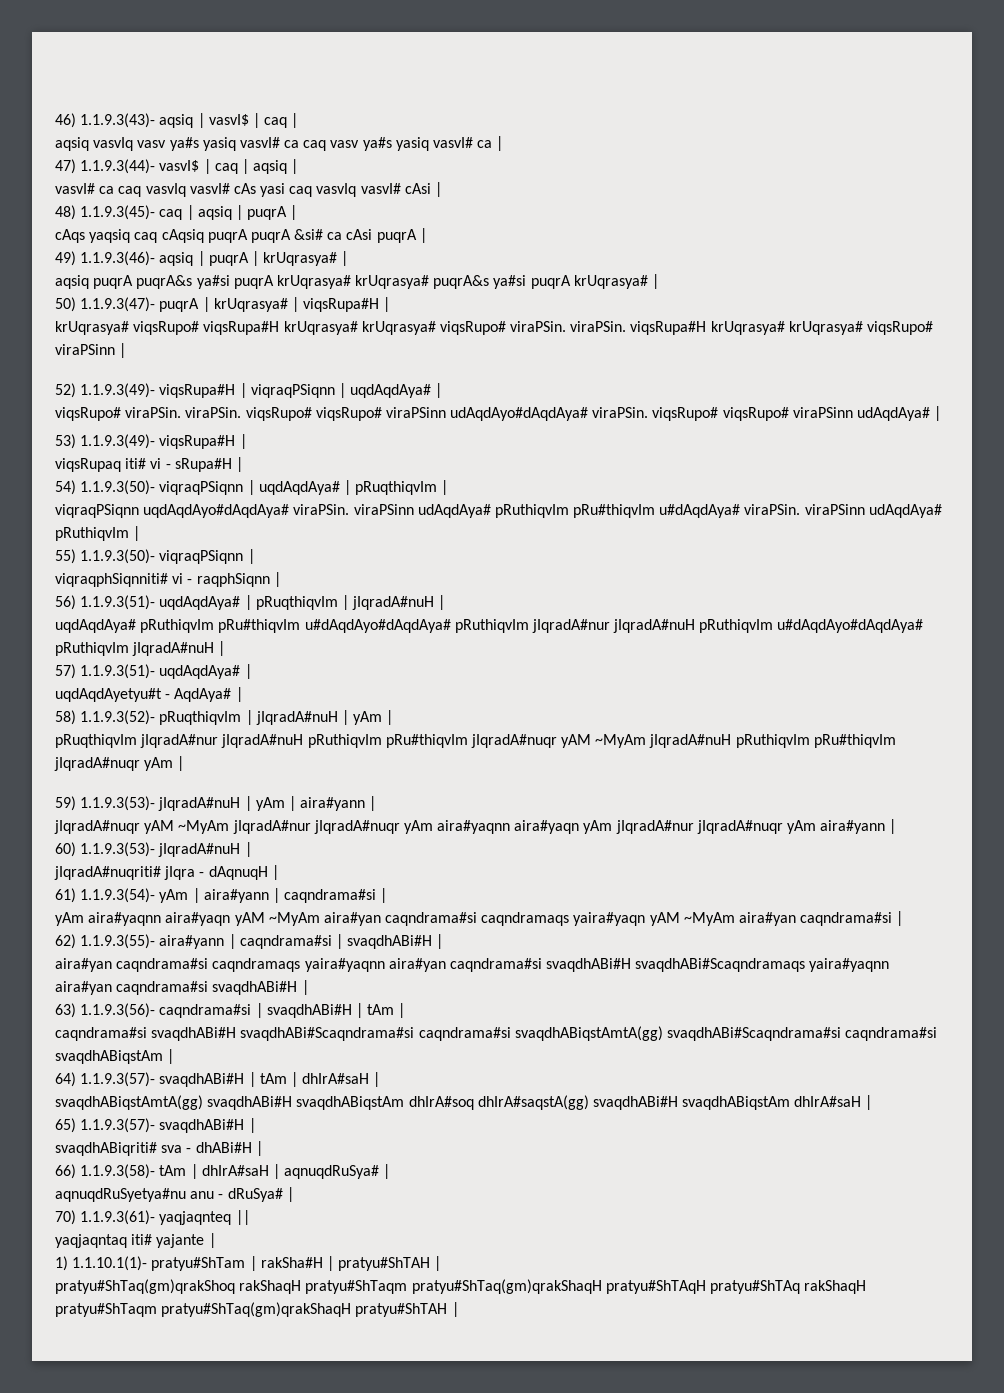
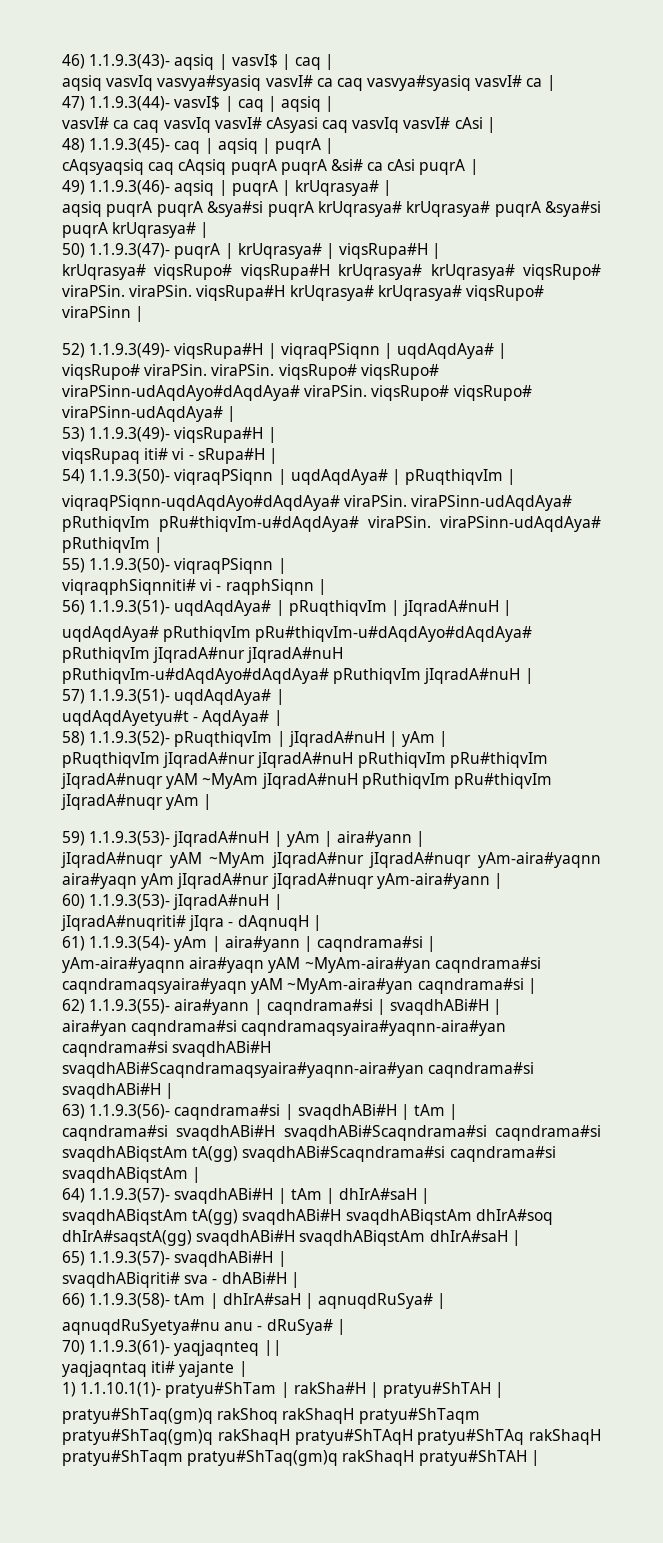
- aqsiq vasvIq vasv ya#s yasiq vasvI# ca caq vasv ya#s yasiq vasvI# ca |
+ aqsiq vasvIq vasvya#syasiq vasvI# ca caq vasvya#syasiq vasvI# ca |
- vasvI# ca caq vasvIq vasvI# cAs yasi caq vasvIq vasvI# cAsi |
+ vasvI# ca caq vasvIq vasvI# cAsyasi caq vasvIq vasvI# cAsi |
- cAqs yaqsiq caq cAqsiq puqrA puqrA &si# ca cAsi puqrA |
+ cAqsyaqsiq caq cAqsiq puqrA puqrA &si# ca cAsi puqrA |
- aqsiq puqrA puqrA&s ya#si puqrA krUqrasya# krUqrasya# puqrA&s ya#si puqrA krUqrasya# |
+ aqsiq puqrA puqrA &sya#si puqrA krUqrasya# krUqrasya# puqrA &sya#si puqrA krUqrasya# |
- viqsRupo# viraPSin. viraPSin. viqsRupo# viqsRupo# viraPSinn udAqdAyo#dAqdAya# viraPSin. viqsRupo# viqsRupo# viraPSinn udAqdAya# |
+ viqsRupo# viraPSin. viraPSin. viqsRupo# viqsRupo# viraPSinn-udAqdAyo#dAqdAya# viraPSin. viqsRupo# viqsRupo# viraPSinn-udAqdAya# |
- viqraqPSiqnn uqdAqdAyo#dAqdAya# viraPSin. viraPSinn udAqdAya# pRuthiqvIm pRu#thiqvIm u#dAqdAya# viraPSin. viraPSinn udAqdAya# pRuthiqvIm |
+ viqraqPSiqnn-uqdAqdAyo#dAqdAya# viraPSin. viraPSinn-udAqdAya# pRuthiqvIm pRu#thiqvIm-u#dAqdAya# viraPSin. viraPSinn-udAqdAya# pRuthiqvIm |
- uqdAqdAya# pRuthiqvIm pRu#thiqvIm u#dAqdAyo#dAqdAya# pRuthiqvIm jIqradA#nur jIqradA#nuH pRuthiqvIm u#dAqdAyo#dAqdAya# pRuthiqvIm jIqradA#nuH |
+ uqdAqdAya# pRuthiqvIm pRu#thiqvIm-u#dAqdAyo#dAqdAya# pRuthiqvIm jIqradA#nur jIqradA#nuH pRuthiqvIm-u#dAqdAyo#dAqdAya# pRuthiqvIm jIqradA#nuH |
- jIqradA#nuqr yAM ~MyAm jIqradA#nur jIqradA#nuqr yAm aira#yaqnn aira#yaqn yAm jIqradA#nur jIqradA#nuqr yAm aira#yann |
+ jIqradA#nuqr yAM ~MyAm jIqradA#nur jIqradA#nuqr yAm-aira#yaqnn aira#yaqn yAm jIqradA#nur jIqradA#nuqr yAm-aira#yann |
- yAm aira#yaqnn aira#yaqn yAM ~MyAm aira#yan caqndrama#si caqndramaqs yaira#yaqn yAM ~MyAm aira#yan caqndrama#si |
+ yAm-aira#yaqnn aira#yaqn yAM ~MyAm-aira#yan caqndrama#si caqndramaqsyaira#yaqn yAM ~MyAm-aira#yan caqndrama#si |
- aira#yan caqndrama#si caqndramaqs yaira#yaqnn aira#yan caqndrama#si svaqdhABi#H svaqdhABi#Scaqndramaqs yaira#yaqnn aira#yan caqndrama#si svaqdhABi#H |
+ aira#yan caqndrama#si caqndramaqsyaira#yaqnn-aira#yan caqndrama#si svaqdhABi#H svaqdhABi#Scaqndramaqsyaira#yaqnn-aira#yan caqndrama#si svaqdhABi#H |
- caqndrama#si svaqdhABi#H svaqdhABi#Scaqndrama#si caqndrama#si svaqdhABiqstAmtA(gg) svaqdhABi#Scaqndrama#si caqndrama#si svaqdhABiqstAm |
+ caqndrama#si svaqdhABi#H svaqdhABi#Scaqndrama#si caqndrama#si svaqdhABiqstAm tA(gg) svaqdhABi#Scaqndrama#si caqndrama#si svaqdhABiqstAm |
- svaqdhABiqstAmtA(gg) svaqdhABi#H svaqdhABiqstAm dhIrA#soq dhIrA#saqstA(gg) svaqdhABi#H svaqdhABiqstAm dhIrA#saH |
+ svaqdhABiqstAm tA(gg) svaqdhABi#H svaqdhABiqstAm dhIrA#soq dhIrA#saqstA(gg) svaqdhABi#H svaqdhABiqstAm dhIrA#saH |
- pratyu#ShTaq(gm)qrakShoq rakShaqH pratyu#ShTaqm pratyu#ShTaq(gm)qrakShaqH pratyu#ShTAqH pratyu#ShTAq rakShaqH pratyu#ShTaqm pratyu#ShTaq(gm)qrakShaqH pratyu#ShTAH |
+ pratyu#ShTaq(gm)q rakShoq rakShaqH pratyu#ShTaqm pratyu#ShTaq(gm)q rakShaqH pratyu#ShTAqH pratyu#ShTAq rakShaqH pratyu#ShTaqm pratyu#ShTaq(gm)q rakShaqH pratyu#ShTAH |

